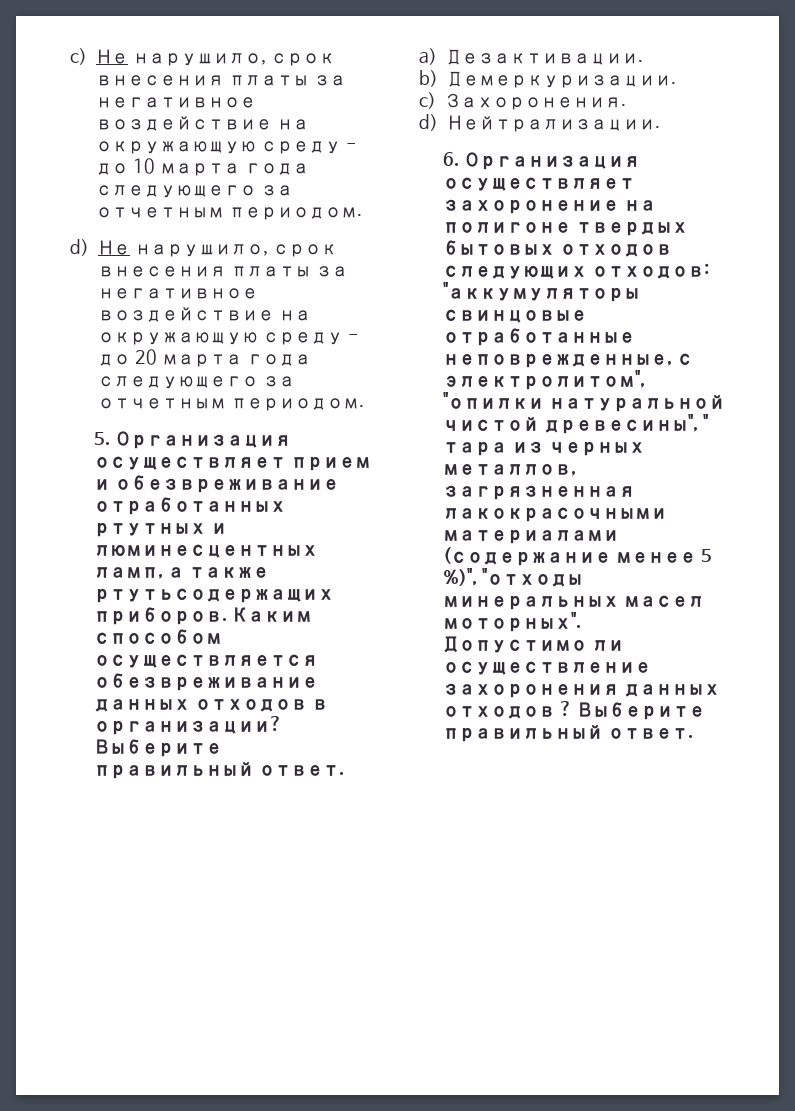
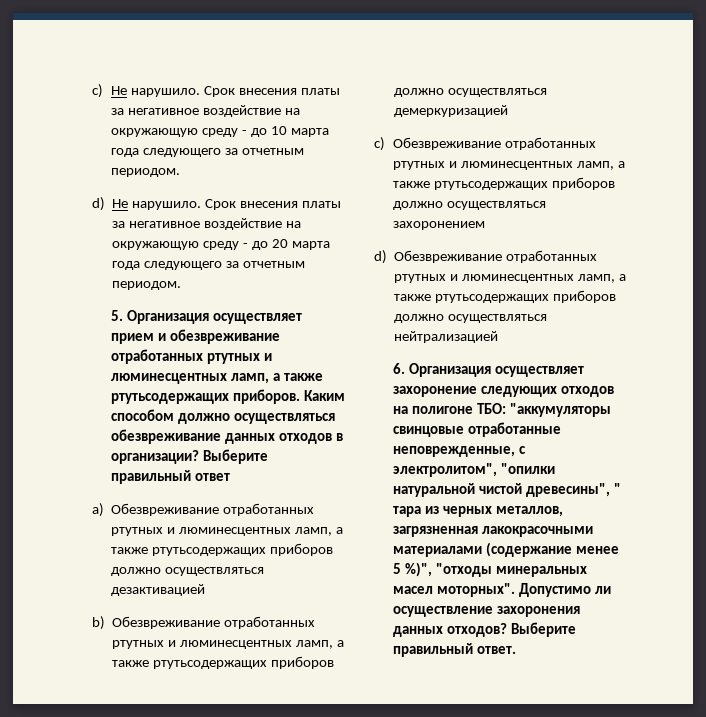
- c) Не нарушило, срок внесения платы за негативное воздействие на окружающую среду - до 10 марта года следующего за отчетным периодом.
+ c) Не нарушило. Срок внесения платы за негативное воздействие на окружающую среду - до 10 марта года следующего за отчетным периодом.
- d) Не нарушило, срок внесения платы за негативное воздействие на окружающую среду - до 20 марта года следующего за отчетным периодом.
+ d) Не нарушило. Срок внесения платы за негативное воздействие на окружающую среду - до 20 марта года следующего за отчетным периодом.
- Каким способом осуществляется обезвреживание данных отходов в организации? Выберите правильный ответ.
+ Каким способом должно осуществляться обезвреживание данных отходов в организации? Выберите правильный ответ
- a) Дезактивации.
- b) Демеркуризации.
- c) Захоронения.
- d) Нейтрализации.
- 6. Организация осуществляет захоронение на полигоне твердых бытовых отходов следующих отходов: "аккумуляторы свинцовые отработанные неповрежденные, с электролитом", "опилки натуральной чистой древесины", " тара из черных металлов, загрязненная лакокрасочными материалами (содержание менее 5 %)", "отходы минеральных масел моторных".
+ a) Обезвреживание отработанных ртутных и люминесцентных ламп, а также ртутьсодержащих приборов должно осуществляться дезактивацией
+ b) Обезвреживание отработанных ртутных и люминесцентных ламп, а также ртутьсодержащих приборов должно осуществляться демеркуризацией
+ c) Обезвреживание отработанных ртутных и люминесцентных ламп, а также ртутьсодержащих приборов должно осуществляться захоронением
+ d) Обезвреживание отработанных ртутных и люминесцентных ламп, а также ртутьсодержащих приборов должно осуществляться нейтрализацией
+ 6. Организация осуществляет захоронение следующих отходов на полигоне ТБО: "аккумуляторы свинцовые отработанные неповрежденные, с электролитом", "опилки натуральной чистой древесины", " тара из черных металлов, загрязненная лакокрасочными материалами (содержание менее 5 %)", "отходы минеральных масел моторных".
- Допустимо ли осуществление захоронения данных отходов ?
+ Допустимо ли осуществление захоронения данных отходов?

